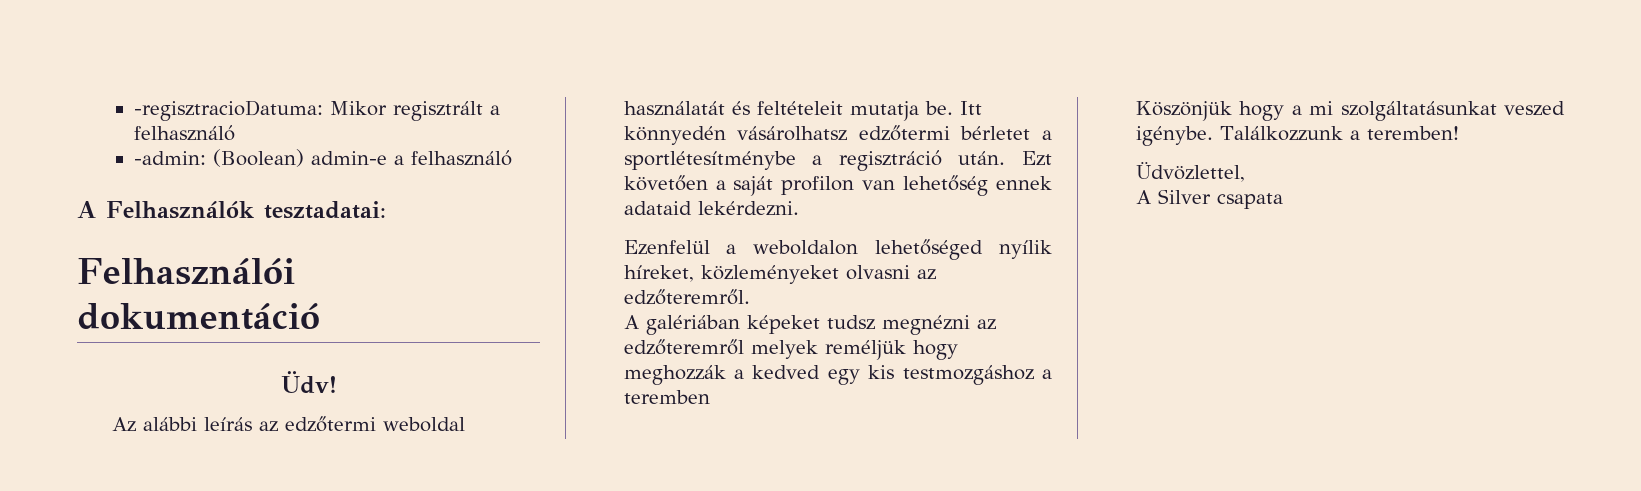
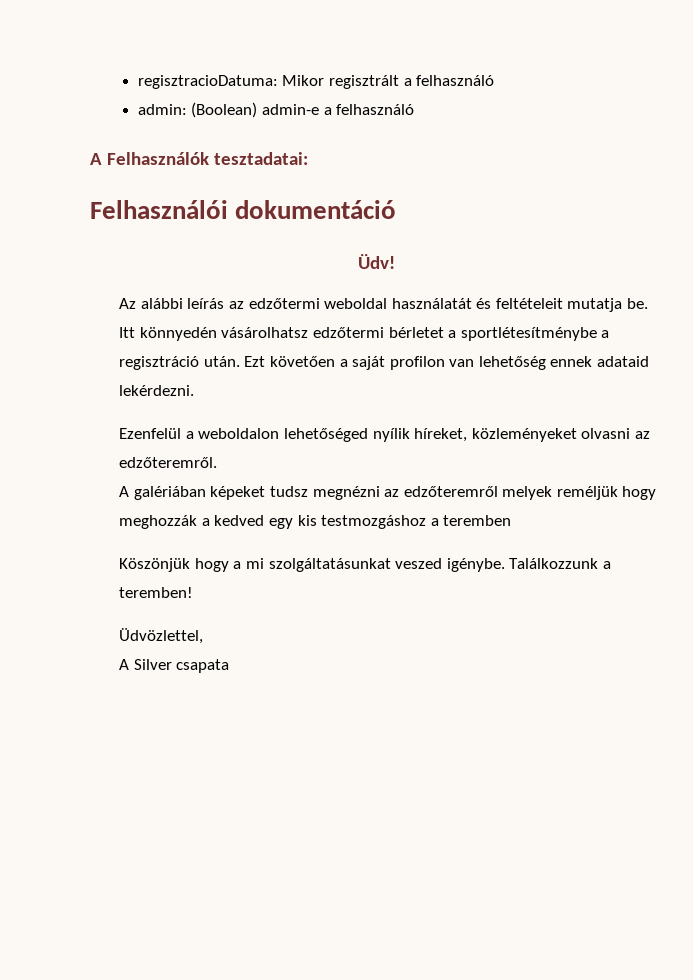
- -regisztracioDatuma: Mikor regisztrált a felhasználó
+ regisztracioDatuma: Mikor regisztrált a felhasználó
- -admin: (Boolean) admin-e a felhasználó
+ admin: (Boolean) admin-e a felhasználó

